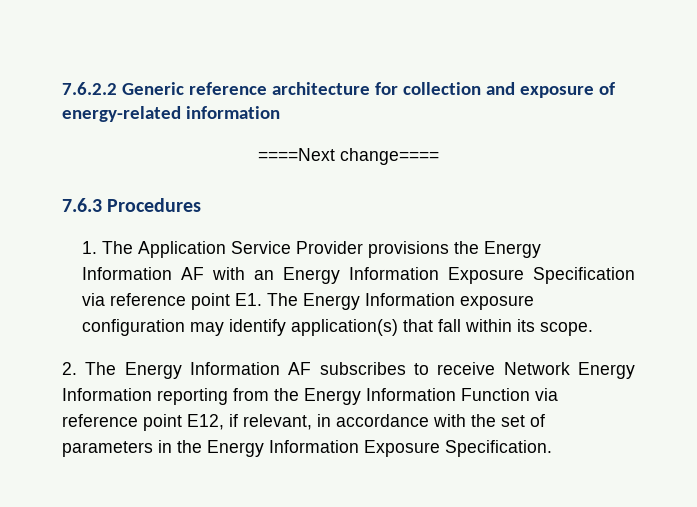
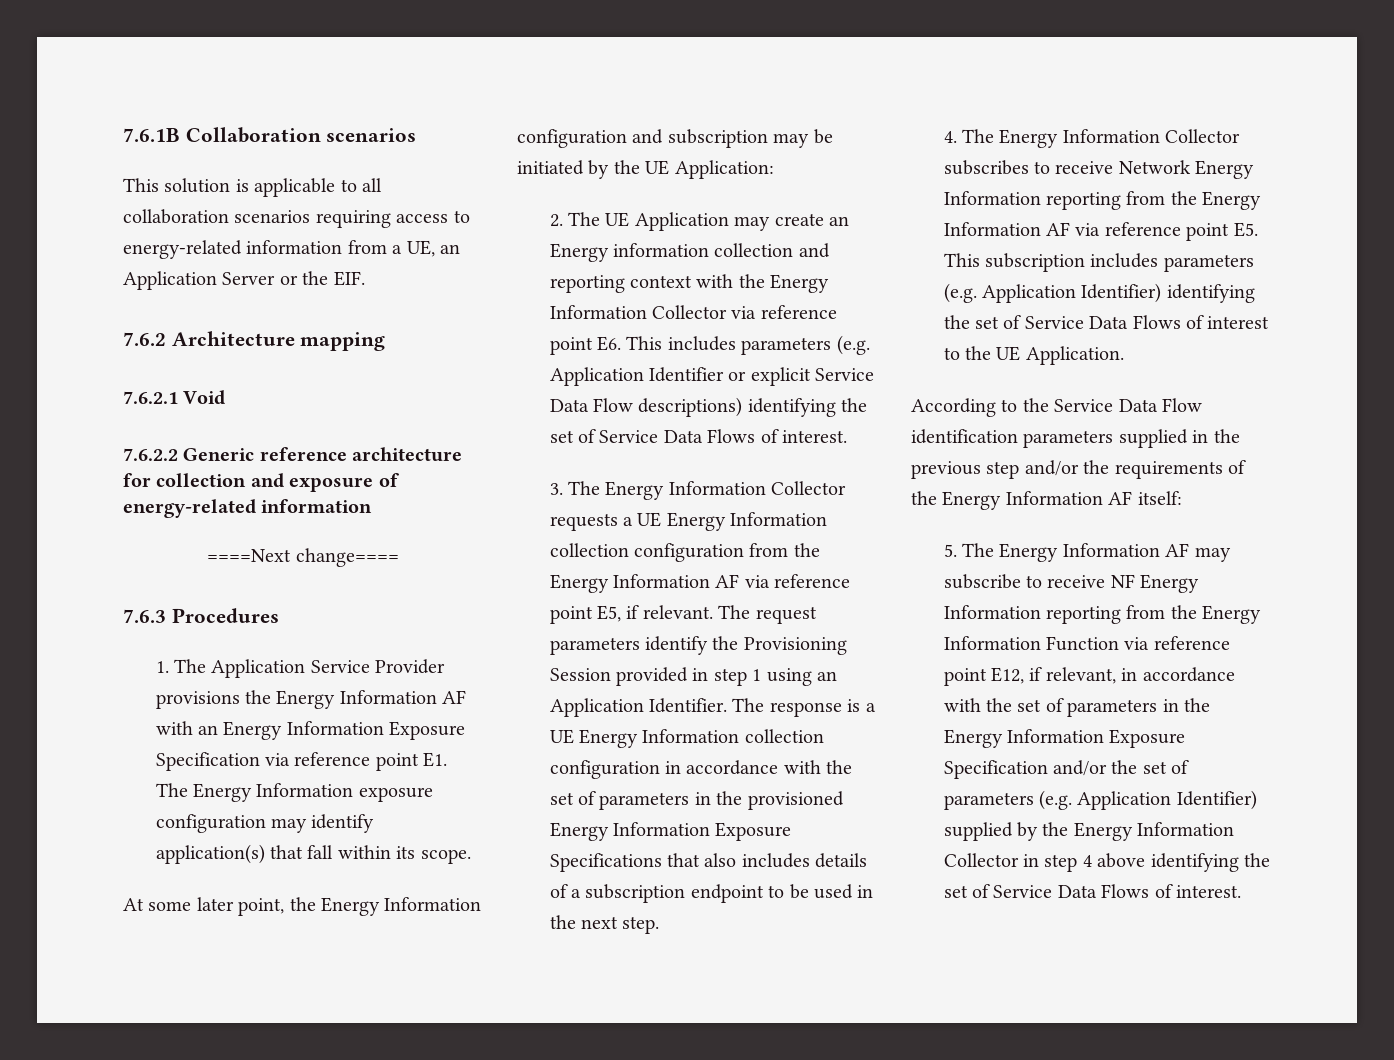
+ 7.6.1B Collaboration scenarios
+ This solution is applicable to all collaboration scenarios requiring access to energy-related information from a UE, an Application Server or the EIF.
+ 7.6.2 Architecture mapping
+ 7.6.2.1 Void
- 2. The Energy Information AF subscribes to receive Network Energy Information reporting from the Energy Information Function via reference point E12, if relevant, in accordance with the set of parameters in the Energy Information Exposure Specification.
+ At some later point, the Energy Information configuration and subscription may be initiated by the UE Application:
+ 2. The UE Application may create an Energy information collection and reporting context with the Energy Information Collector via reference point E6. This includes parameters (e.g. Application Identifier or explicit Service Data Flow descriptions) identifying the set of Service Data Flows of interest.
+ 3. The Energy Information Collector requests a UE Energy Information collection configuration from the Energy Information AF via reference point E5, if relevant. The request parameters identify the Provisioning Session provided in step 1 using an Application Identifier. The response is a UE Energy Information collection configuration in accordance with the set of parameters in the provisioned Energy Information Exposure Specifications that also includes details of a subscription endpoint to be used in the next step.
+ 4. The Energy Information Collector subscribes to receive Network Energy Information reporting from the Energy Information AF via reference point E5. This subscription includes parameters (e.g. Application Identifier) identifying the set of Service Data Flows of interest to the UE Application.
+ According to the Service Data Flow identification parameters supplied in the previous step and/or the requirements of the Energy Information AF itself:
+ 5. The Energy Information AF may subscribe to receive NF Energy Information reporting from the Energy Information Function via reference point E12, if relevant, in accordance with the set of parameters in the Energy Information Exposure Specification and/or the set of parameters (e.g. Application Identifier) supplied by the Energy Information Collector in step 4 above identifying the set of Service Data Flows of interest.

